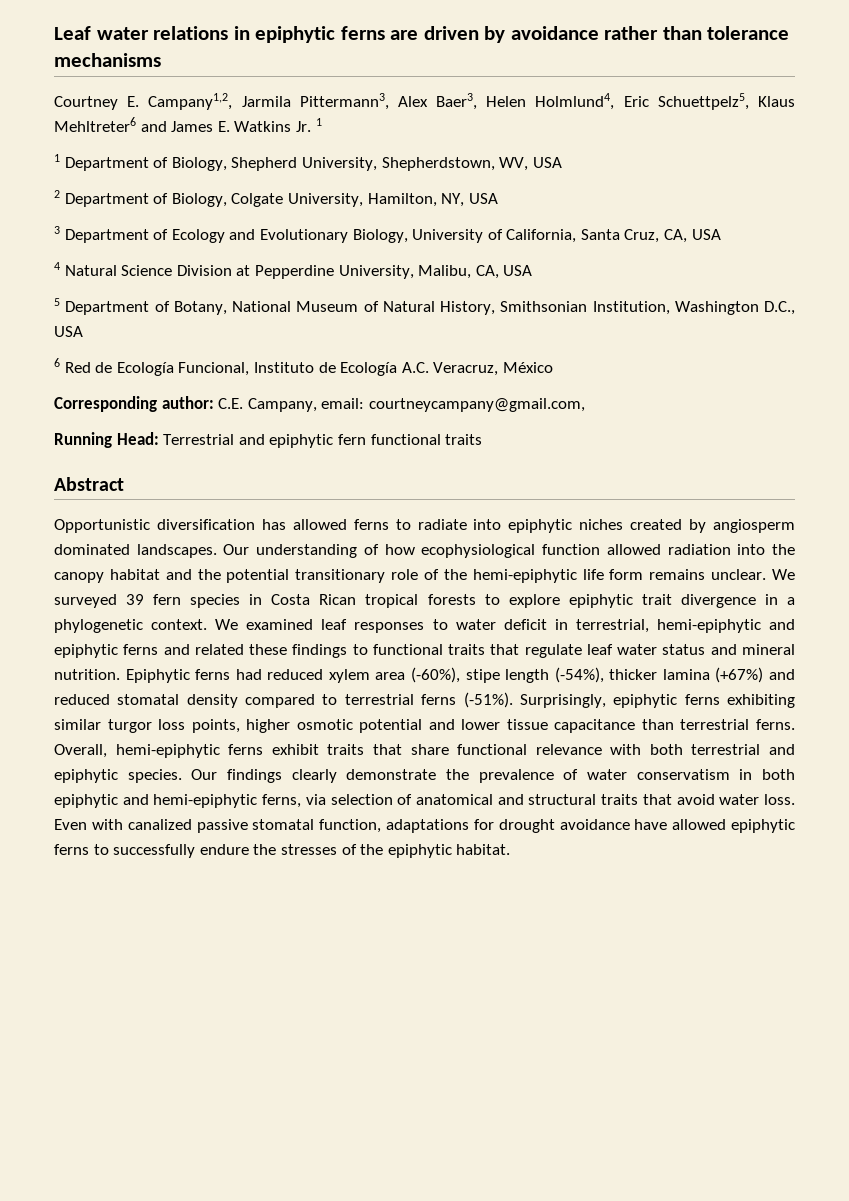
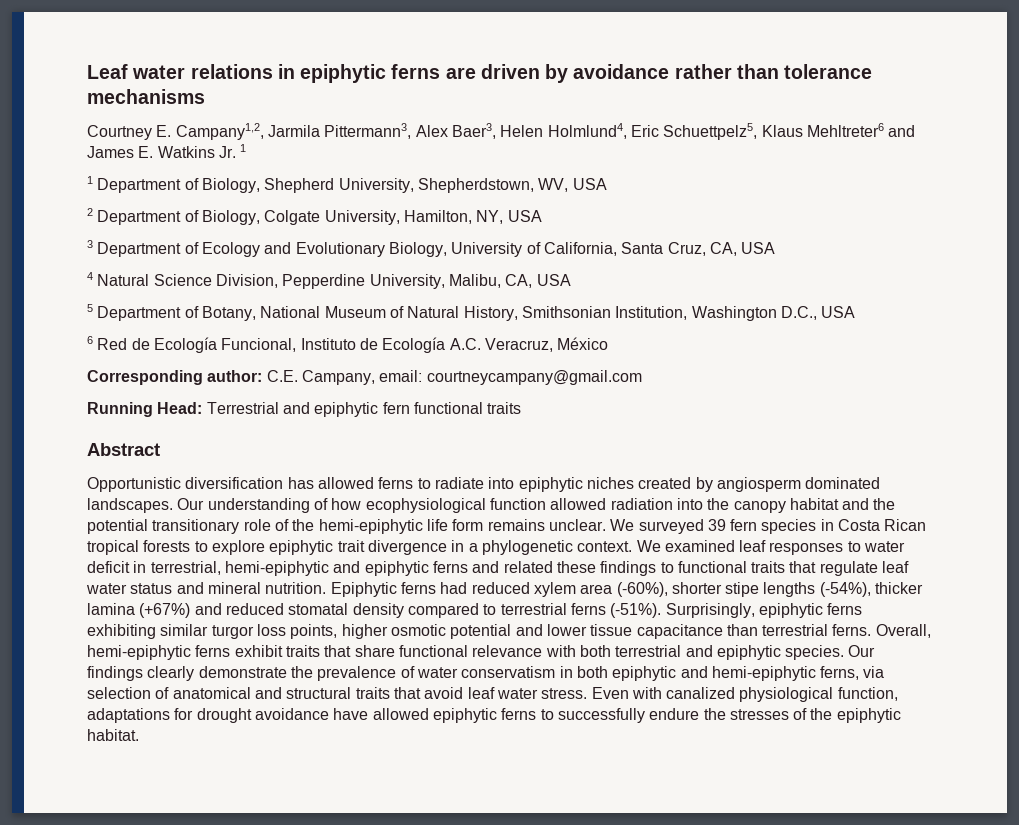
- 4 Natural Science Division at Pepperdine University, Malibu, CA, USA
+ 4 Natural Science Division, Pepperdine University, Malibu, CA, USA
- Corresponding author: C.E. Campany, email: courtneycampany@gmail.com,
+ Corresponding author: C.E. Campany, email: courtneycampany@gmail.com
- Epiphytic ferns had reduced xylem area (-60%), stipe length (-54%), thicker lamina (+67%) and reduced stomatal density compared to terrestrial ferns (-51%).
+ Epiphytic ferns had reduced xylem area (-60%), shorter stipe lengths (-54%), thicker lamina (+67%) and reduced stomatal density compared to terrestrial ferns (-51%).
- Our findings clearly demonstrate the prevalence of water conservatism in both epiphytic and hemi-epiphytic ferns, via selection of anatomical and structural traits that avoid water loss.
+ Our findings clearly demonstrate the prevalence of water conservatism in both epiphytic and hemi-epiphytic ferns, via selection of anatomical and structural traits that avoid leaf water stress.
- Even with canalized passive stomatal function, adaptations for drought avoidance have allowed epiphytic ferns to successfully endure the stresses of the epiphytic habitat.
+ Even with canalized physiological function, adaptations for drought avoidance have allowed epiphytic ferns to successfully endure the stresses of the epiphytic habitat.

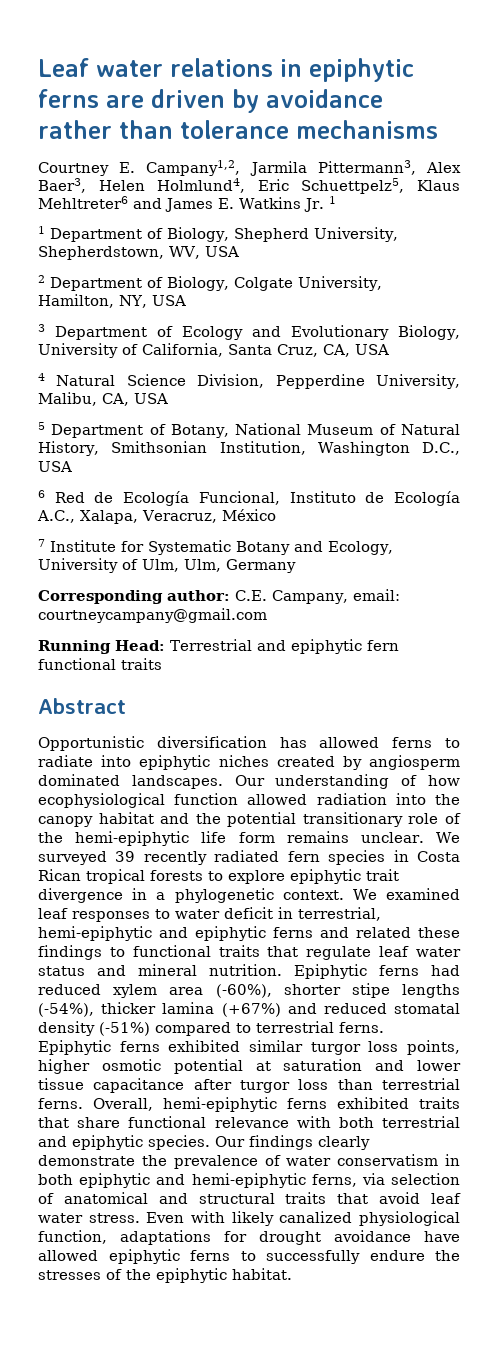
- 6 Red de Ecología Funcional, Instituto de Ecología A.C. Veracruz, México
+ 6 Red de Ecología Funcional, Instituto de Ecología A.C., Xalapa, Veracruz, México
+ 7 Institute for Systematic Botany and Ecology, University of Ulm, Ulm, Germany
- We surveyed 39 fern species in Costa Rican tropical forests to explore epiphytic trait divergence in a phylogenetic context.
+ We surveyed 39 recently radiated fern species in Costa Rican tropical forests to explore epiphytic trait divergence in a phylogenetic context.
- Epiphytic ferns had reduced xylem area (-60%), shorter stipe lengths (-54%), thicker lamina (+67%) and reduced stomatal density compared to terrestrial ferns (-51%). Surprisingly, epiphytic ferns exhibiting similar turgor loss points, higher osmotic potential and lower tissue capacitance than terrestrial ferns.
+ Epiphytic ferns had reduced xylem area (-60%), shorter stipe lengths (-54%), thicker lamina (+67%) and reduced stomatal density (-51%) compared to terrestrial ferns. Epiphytic ferns exhibited similar turgor loss points, higher osmotic potential at saturation and lower tissue capacitance after turgor loss than terrestrial ferns.
- Overall, hemi-epiphytic ferns exhibit traits that share functional relevance with both terrestrial and epiphytic species.
+ Overall, hemi-epiphytic ferns exhibited traits that share functional relevance with both terrestrial and epiphytic species.
- Even with canalized physiological function, adaptations for drought avoidance have allowed epiphytic ferns to successfully endure the stresses of the epiphytic habitat.
+ Even with likely canalized physiological function, adaptations for drought avoidance have allowed epiphytic ferns to successfully endure the stresses of the epiphytic habitat.

